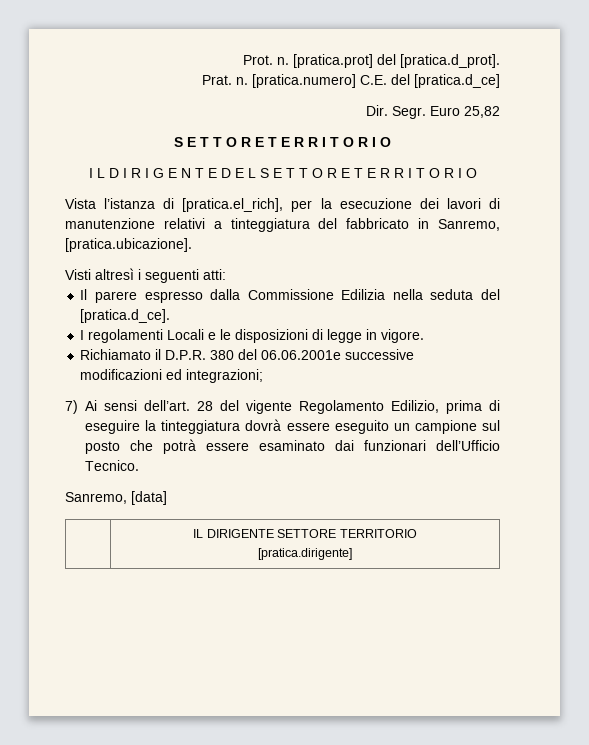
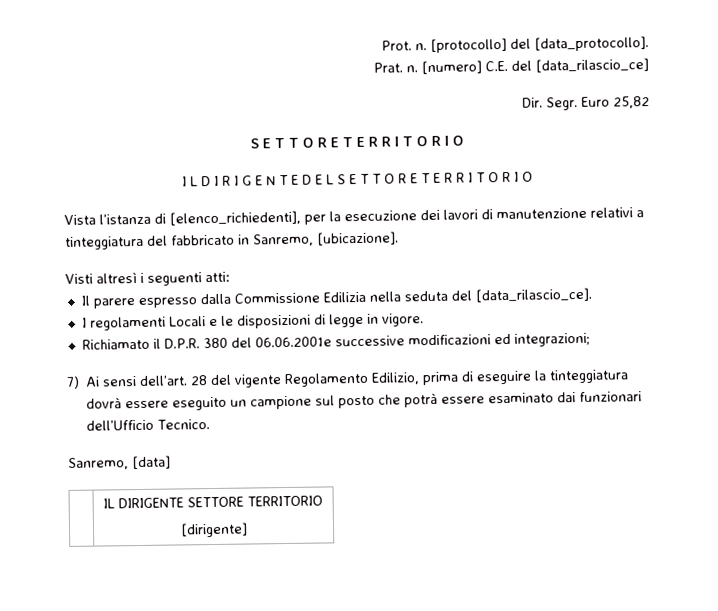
- [pratica.prot] del [pratica.d_prot].
+ [protocollo] del [data_protocollo].
- [pratica.numero] C.E. del [pratica.d_ce]
+ [numero] C.E. del [data_rilascio_ce]
- Vista l’istanza di [pratica.el_rich], per la esecuzione dei lavori di manutenzione relativi a tinteggiatura del fabbricato in Sanremo, [pratica.ubicazione].
+ Vista l’istanza di [elenco_richiedenti], per la esecuzione dei lavori di manutenzione relativi a tinteggiatura del fabbricato in Sanremo, [ubicazione].
- Il parere espresso dalla Commissione Edilizia nella seduta del [pratica.d_ce].
+ Il parere espresso dalla Commissione Edilizia nella seduta del [data_rilascio_ce].
  | IL DIRIGENTE SETTORE TERRITORIO
- [pratica.dirigente]
+ [dirigente]

